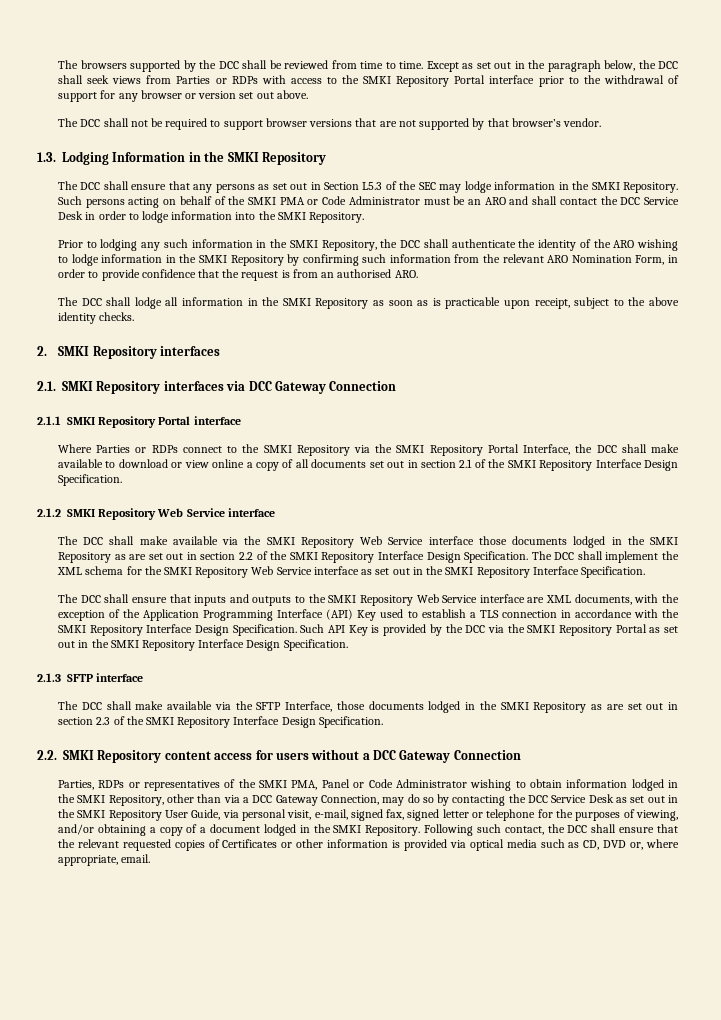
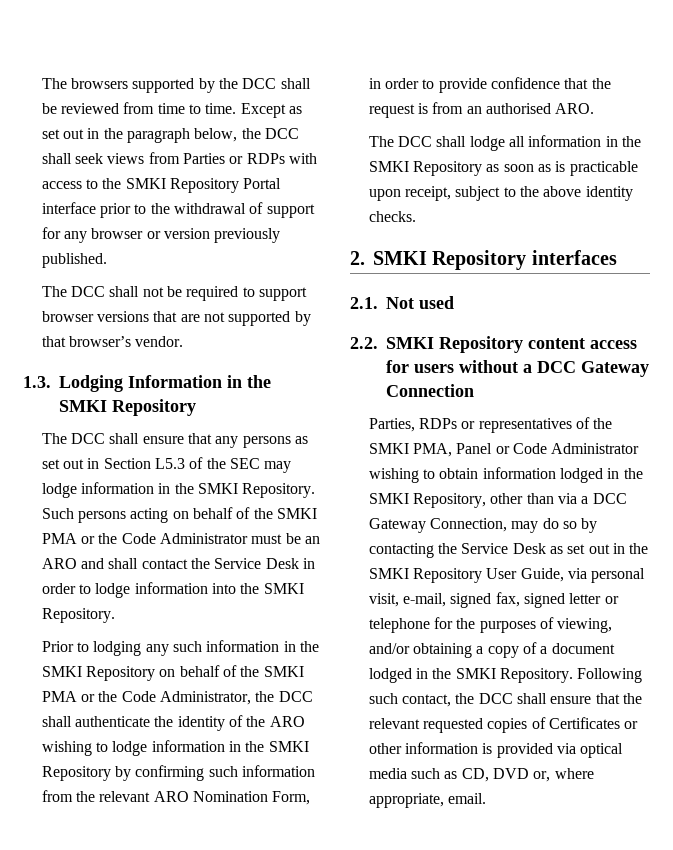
- Except as set out in the paragraph below, the DCC shall seek views from Parties or RDPs with access to the SMKI Repository Portal interface prior to the withdrawal of support for any browser or version set out above.
+ Except as set out in the paragraph below, the DCC shall seek views from Parties or RDPs with access to the SMKI Repository Portal interface prior to the withdrawal of support for any browser or version previously published.
- Such persons acting on behalf of the SMKI PMA or Code Administrator must be an ARO and shall contact the DCC Service Desk in order to lodge information into the SMKI Repository.
+ Such persons acting on behalf of the SMKI PMA or the Code Administrator must be an ARO and shall contact the Service Desk in order to lodge information into the SMKI Repository.
- Prior to lodging any such information in the SMKI Repository, the DCC shall authenticate the identity of the ARO wishing to lodge information in the SMKI Repository by confirming such information from the relevant ARO Nomination Form, in order to provide confidence that the request is from an authorised ARO.
+ Prior to lodging any such information in the SMKI Repository on behalf of the SMKI PMA or the Code Administrator, the DCC shall authenticate the identity of the ARO wishing to lodge information in the SMKI Repository by confirming such information from the relevant ARO Nomination Form, in order to provide confidence that the request is from an authorised ARO.
- 2.1. SMKI Repository interfaces via DCC Gateway Connection
- 2.1.1 SMKI Repository Portal interface
- Where Parties or RDPs connect to the SMKI Repository via the SMKI Repository Portal Interface, the DCC shall make available to download or view online a copy of all documents set out in section 2.1 of the SMKI Repository Interface Design Specification.
- 2.1.2 SMKI Repository Web Service interface
- The DCC shall make available via the SMKI Repository Web Service interface those documents lodged in the SMKI Repository as are set out in section 2.2 of the SMKI Repository Interface Design Specification. The DCC shall implement the XML schema for the SMKI Repository Web Service interface as set out in the SMKI Repository Interface Specification.
- The DCC shall ensure that inputs and outputs to the SMKI Repository Web Service interface are XML documents, with the exception of the Application Programming Interface (API) Key used to establish a TLS connection in accordance with the SMKI Repository Interface Design Specification. Such API Key is provided by the DCC via the SMKI Repository Portal as set out in the SMKI Repository Interface Design Specification.
- 2.1.3 SFTP interface
- The DCC shall make available via the SFTP Interface, those documents lodged in the SMKI Repository as are set out in section 2.3 of the SMKI Repository Interface Design Specification.
+ 2.1. Not used
- Parties, RDPs or representatives of the SMKI PMA, Panel or Code Administrator wishing to obtain information lodged in the SMKI Repository, other than via a DCC Gateway Connection, may do so by contacting the DCC Service Desk as set out in the SMKI Repository User Guide, via personal visit, e-mail, signed fax, signed letter or telephone for the purposes of viewing, and/or obtaining a copy of a document lodged in the SMKI Repository.
+ Parties, RDPs or representatives of the SMKI PMA, Panel or Code Administrator wishing to obtain information lodged in the SMKI Repository, other than via a DCC Gateway Connection, may do so by contacting the Service Desk as set out in the SMKI Repository User Guide, via personal visit, e-mail, signed fax, signed letter or telephone for the purposes of viewing, and/or obtaining a copy of a document lodged in the SMKI Repository.

